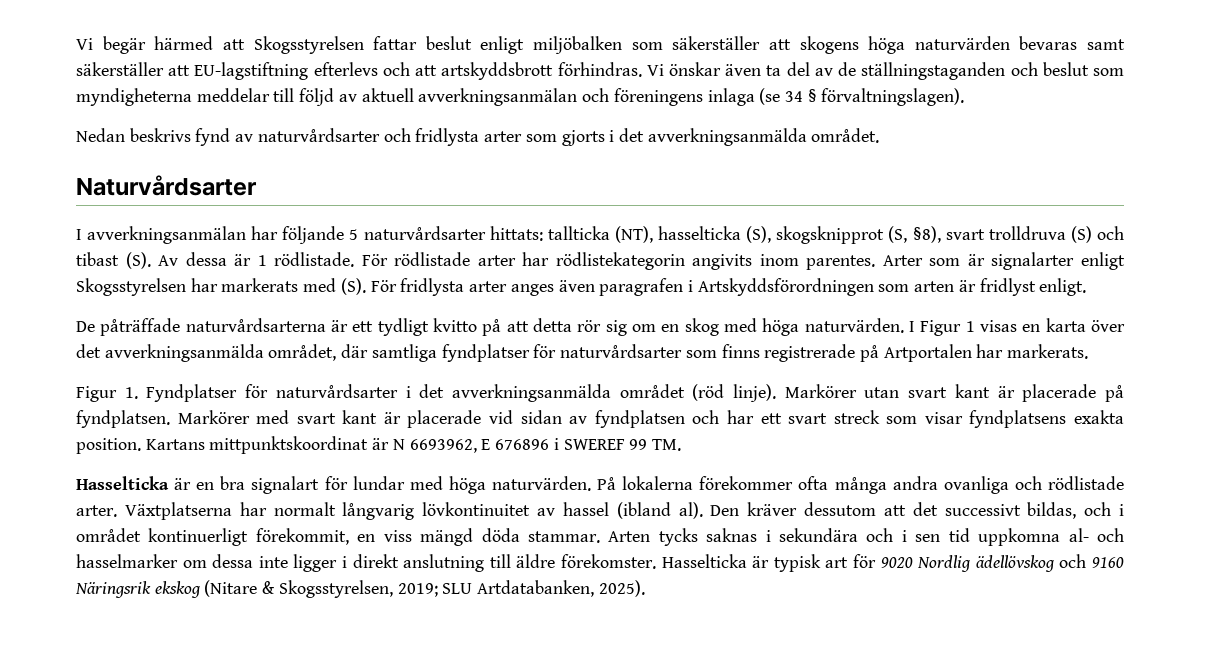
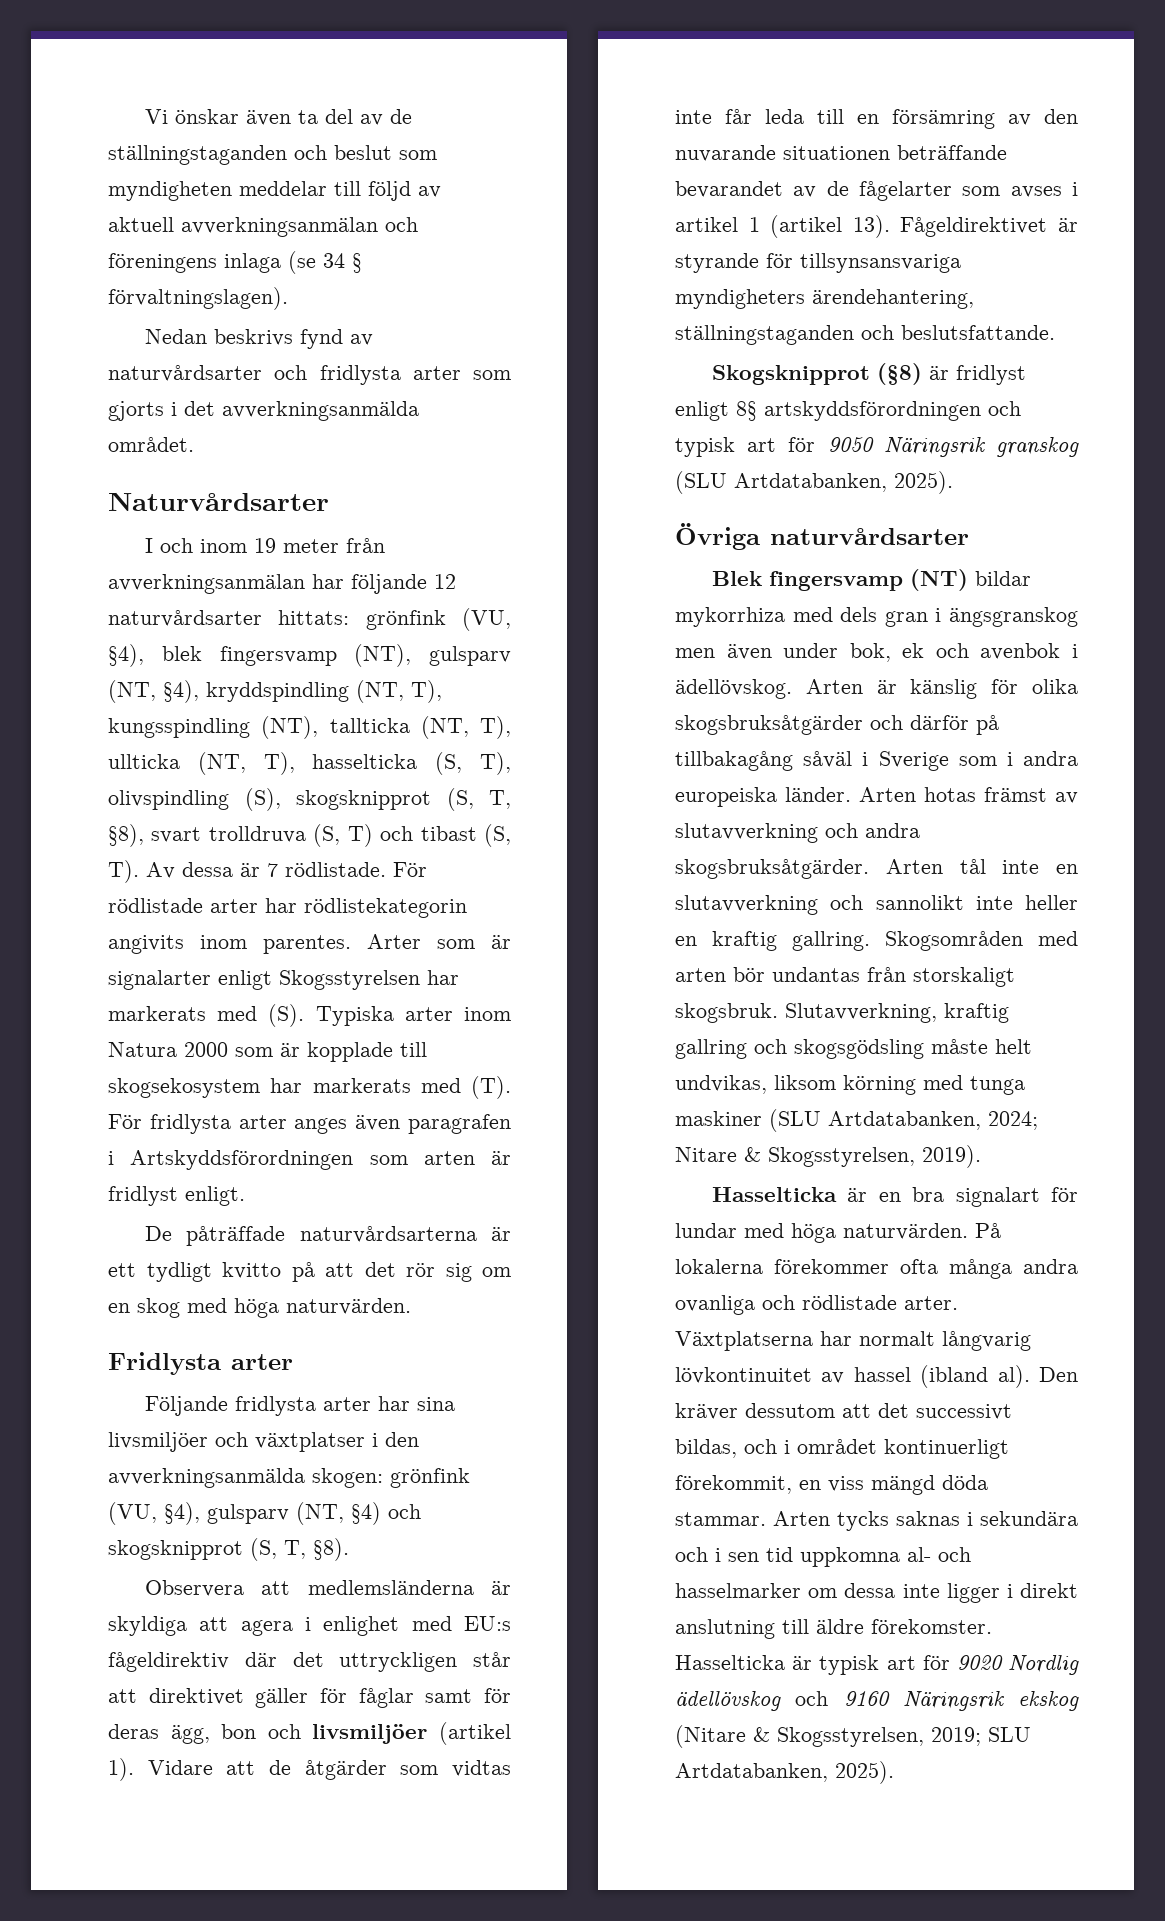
- Vi begär härmed att Skogsstyrelsen fattar beslut enligt miljöbalken som säkerställer att skogens höga naturvärden bevaras samt säkerställer att EU-lagstiftning efterlevs och att artskyddsbrott förhindras. Vi önskar även ta del av de ställningstaganden och beslut som myndigheterna meddelar till följd av aktuell avverkningsanmälan och föreningens inlaga (se 34 § förvaltningslagen).
+ Vi önskar även ta del av de ställningstaganden och beslut som myndigheten meddelar till följd av aktuell avverkningsanmälan och föreningens inlaga (se 34 § förvaltningslagen).
- I avverkningsanmälan har följande 5 naturvårdsarter hittats: tallticka (NT), hasselticka (S), skogsknipprot (S, §8), svart trolldruva (S) och tibast (S). Av dessa är 1 rödlistade.
+ I och inom 19 meter från avverkningsanmälan har följande 12 naturvårdsarter hittats: grönfink (VU, §4), blek fingersvamp (NT), gulsparv (NT, §4), kryddspindling (NT, T), kungsspindling (NT), tallticka (NT, T), ullticka (NT, T), hasselticka (S, T), olivspindling (S), skogsknipprot (S, T, §8), svart trolldruva (S, T) och tibast (S, T). Av dessa är 7 rödlistade.
- Arter som är signalarter enligt Skogsstyrelsen har markerats med (S). För fridlysta arter anges även paragrafen i Artskyddsförordningen som arten är fridlyst enligt.
+ Arter som är signalarter enligt Skogsstyrelsen har markerats med (S). Typiska arter inom Natura 2000 som är kopplade till skogsekosystem har markerats med (T). För fridlysta arter anges även paragrafen i Artskyddsförordningen som arten är fridlyst enligt.
- De påträffade naturvårdsarterna är ett tydligt kvitto på att detta rör sig om en skog med höga naturvärden. I Figur 1 visas en karta över det avverkningsanmälda området, där samtliga fyndplatser för naturvårdsarter som finns registrerade på Artportalen har markerats.
- Figur 1. Fyndplatser för naturvårdsarter i det avverkningsanmälda området (röd linje). Markörer utan svart kant är placerade på fyndplatsen. Markörer med svart kant är placerade vid sidan av fyndplatsen och har ett svart streck som visar fyndplatsens exakta position. Kartans mittpunktskoordinat är N 6693962, E 676896 i SWEREF 99 TM.
+ De påträffade naturvårdsarterna är ett tydligt kvitto på att det rör sig om en skog med höga naturvärden.
+ Fridlysta arter
+ Följande fridlysta arter har sina livsmiljöer och växtplatser i den avverkningsanmälda skogen: grönfink (VU, §4), gulsparv (NT, §4) och skogsknipprot (S, T, §8).
+ Observera att medlemsländerna är skyldiga att agera i enlighet med EU:s fågeldirektiv där det uttryckligen står att direktivet gäller för fåglar samt för deras ägg, bon och livsmiljöer (artikel 1). Vidare att de åtgärder som vidtas inte får leda till en försämring av den nuvarande situationen beträffande bevarandet av de fågelarter som avses i artikel 1 (artikel 13). Fågeldirektivet är styrande för tillsynsansvariga myndigheters ärendehantering, ställningstaganden och beslutsfattande.
+ Skogsknipprot (§8) är fridlyst enligt 8§ artskyddsförordningen och typisk art för 9050 Näringsrik granskog (SLU Artdatabanken, 2025).
+ Övriga naturvårdsarter
+ Blek fingersvamp (NT) bildar mykorrhiza med dels gran i ängsgranskog men även under bok, ek och avenbok i ädellövskog. Arten är känslig för olika skogsbruksåtgärder och därför på tillbakagång såväl i Sverige som i andra europeiska länder. Arten hotas främst av slutavverkning och andra skogsbruksåtgärder. Arten tål inte en slutavverkning och sannolikt inte heller en kraftig gallring. Skogsområden med arten bör undantas från storskaligt skogsbruk. Slutavverkning, kraftig gallring och skogsgödsling måste helt undvikas, liksom körning med tunga maskiner (SLU Artdatabanken, 2024; Nitare & Skogsstyrelsen, 2019).

